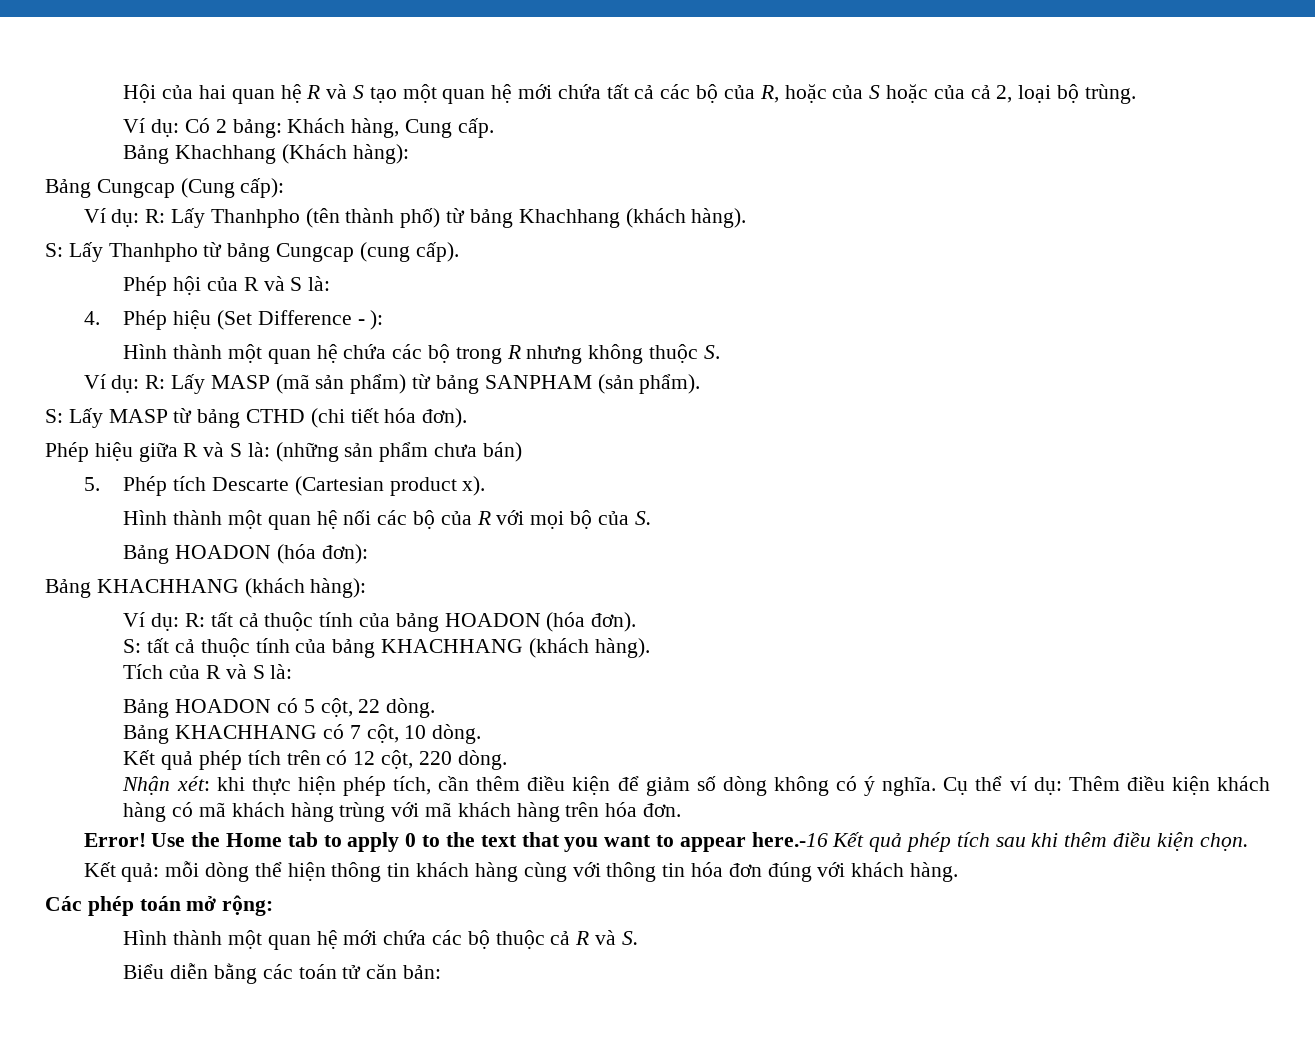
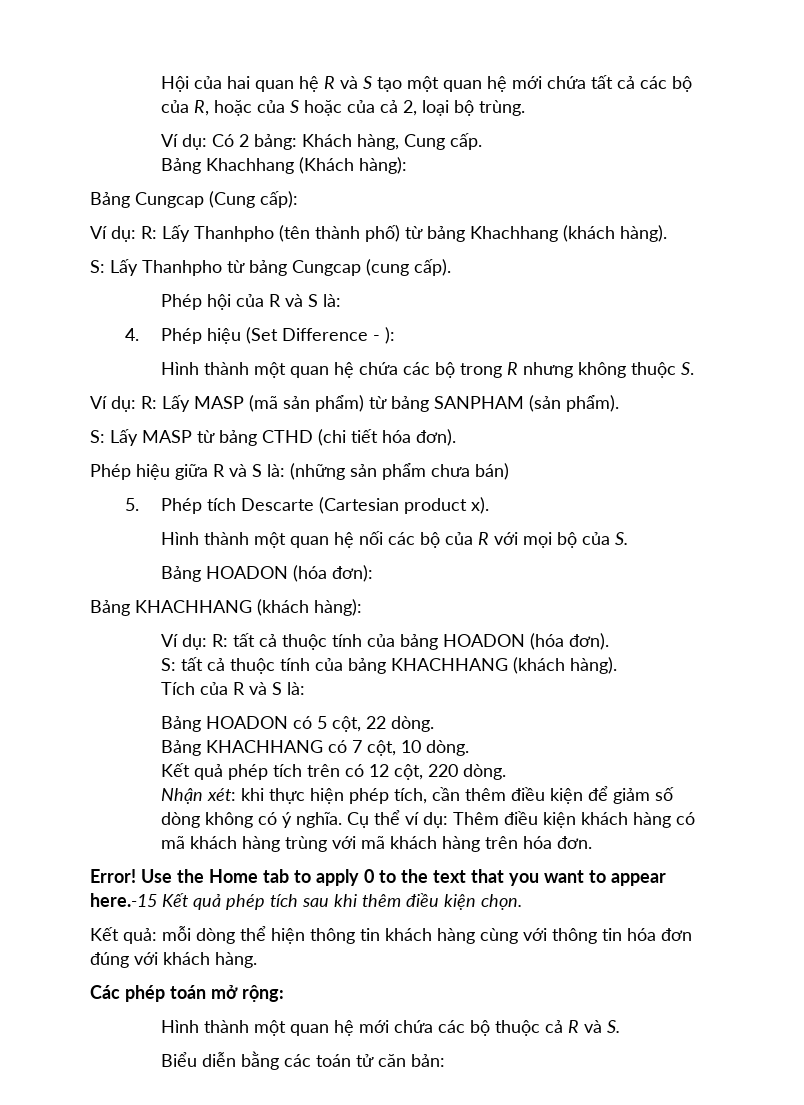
- Use the Home tab to apply 0 to the text that you want to appear here.-16 Kết quả phép tích sau khi thêm điều kiện chọn.
+ Use the Home tab to apply 0 to the text that you want to appear here.-15 Kết quả phép tích sau khi thêm điều kiện chọn.

